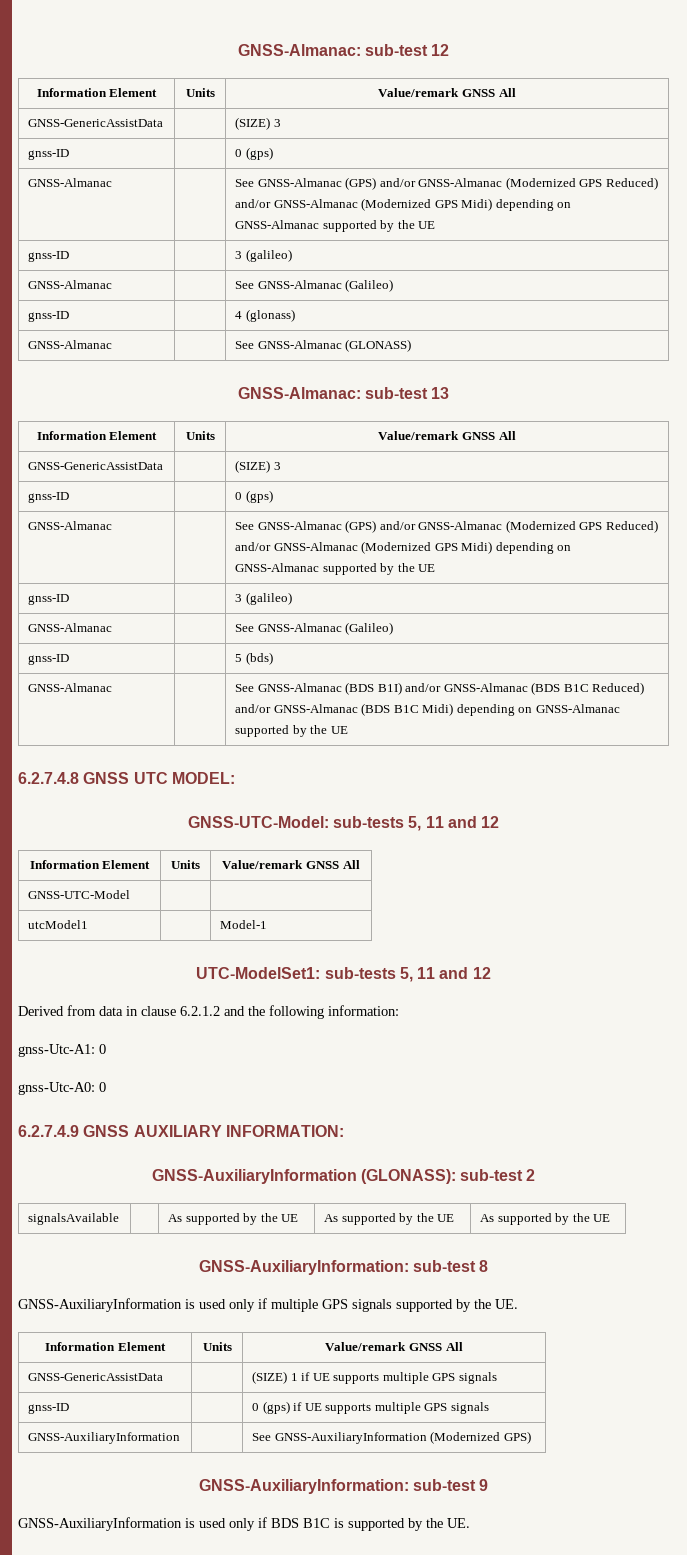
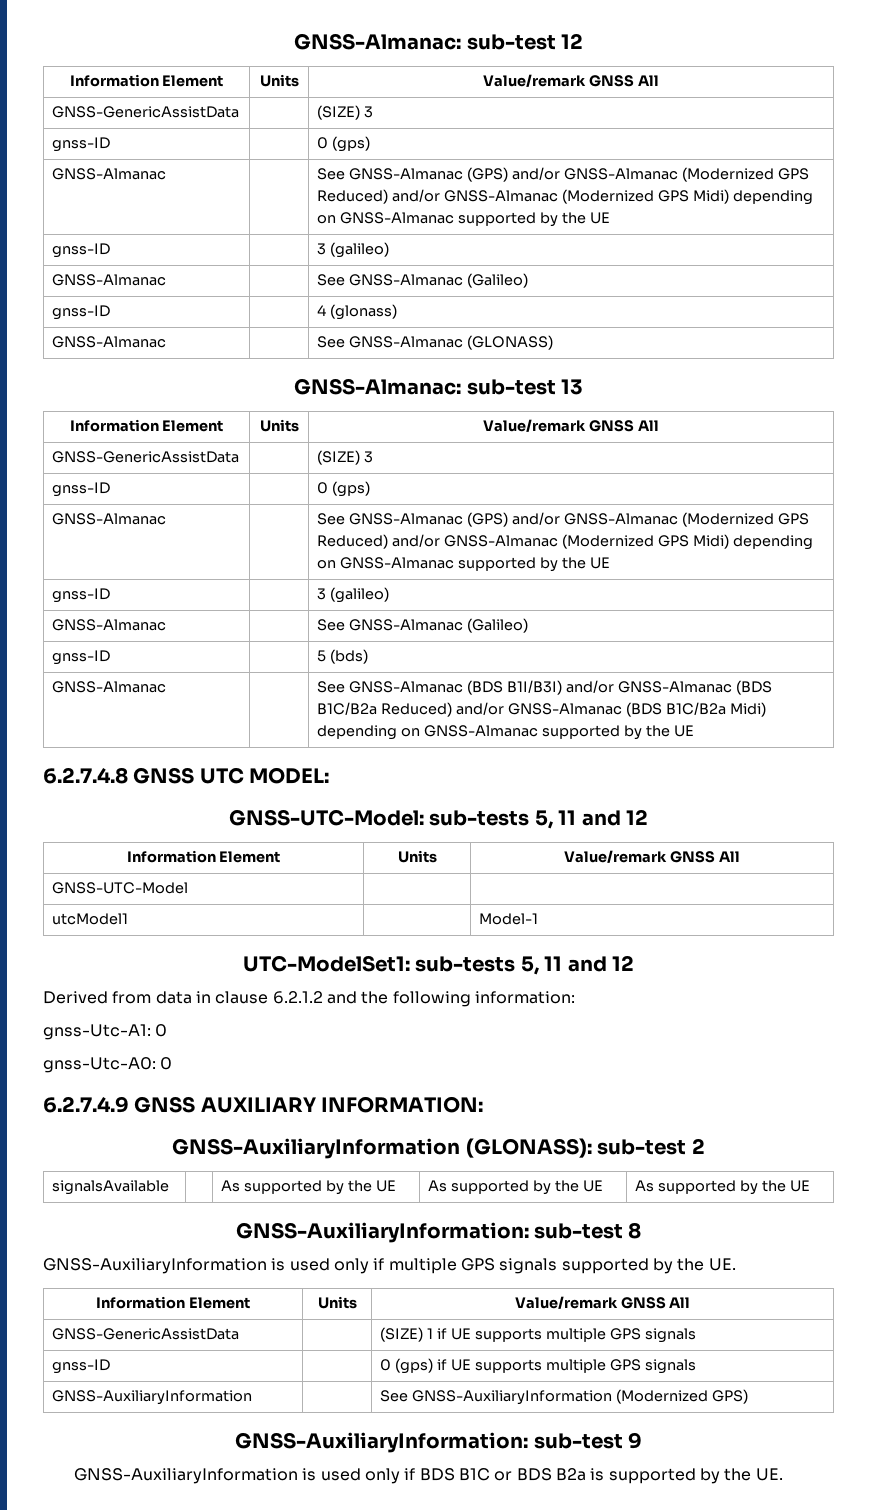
- GNSS-Almanac | | See GNSS-Almanac (BDS B1I) and/or GNSS-Almanac (BDS B1C Reduced) and/or GNSS-Almanac (BDS B1C Midi) depending on GNSS-Almanac supported by the UE
+ GNSS-Almanac | | See GNSS-Almanac (BDS B1I/B3I) and/or GNSS-Almanac (BDS B1C/B2a Reduced) and/or GNSS-Almanac (BDS B1C/B2a Midi) depending on GNSS-Almanac supported by the UE
- GNSS-AuxiliaryInformation is used only if BDS B1C is supported by the UE.
+ GNSS-AuxiliaryInformation is used only if BDS B1C or BDS B2a is supported by the UE.

